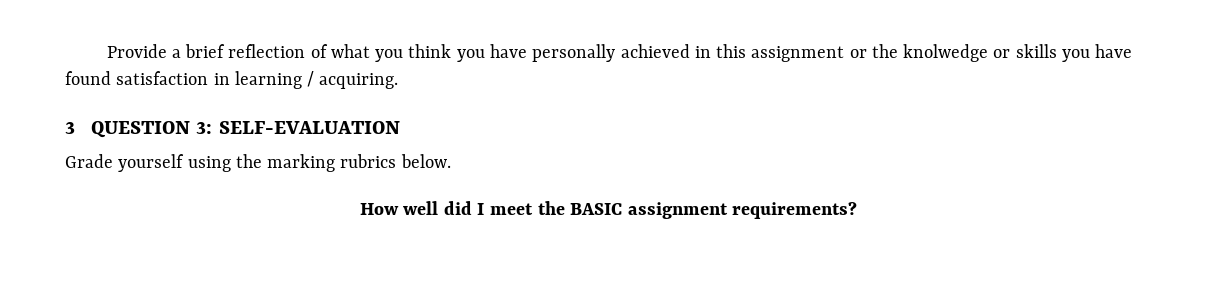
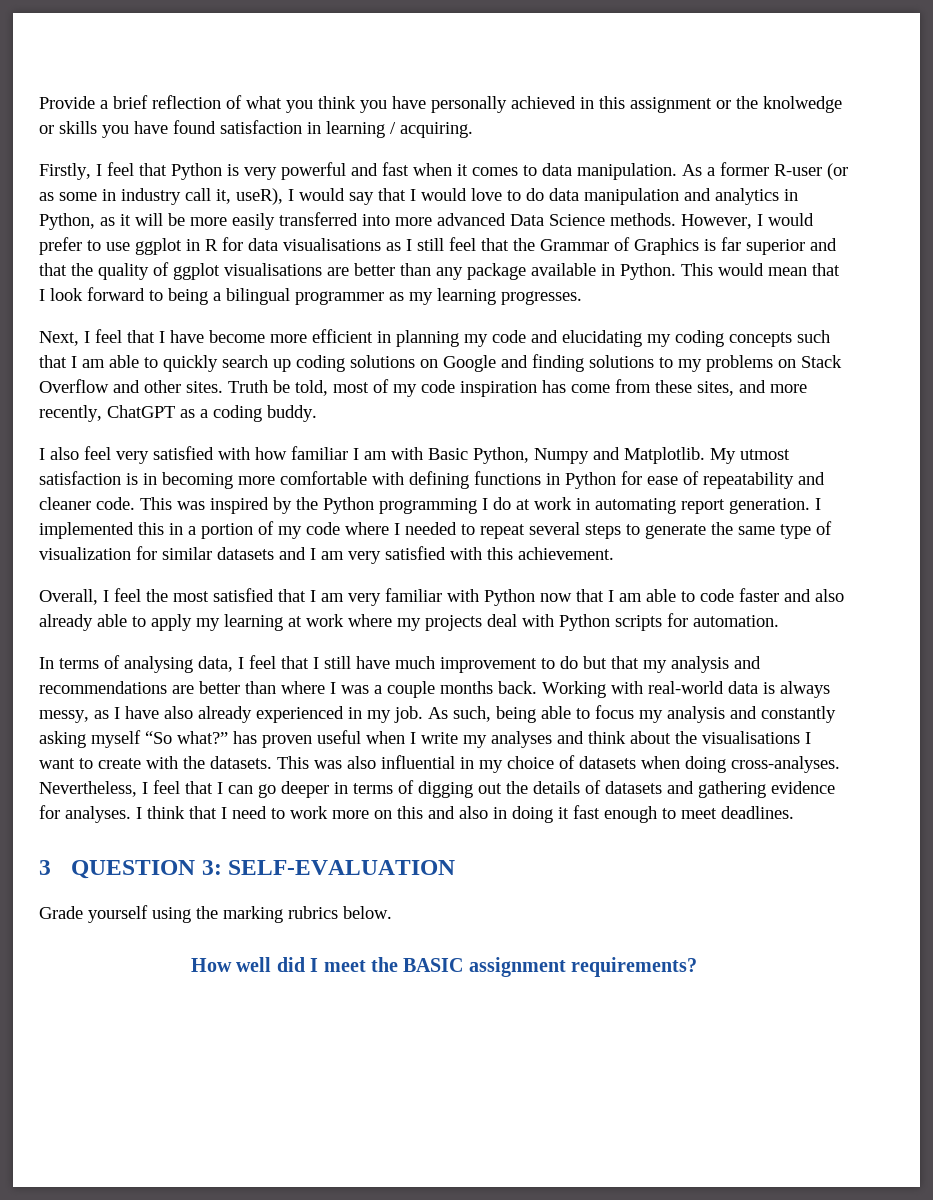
+ Firstly, I feel that Python is very powerful and fast when it comes to data manipulation. As a former R-user (or as some in industry call it, useR), I would say that I would love to do data manipulation and analytics in Python, as it will be more easily transferred into more advanced Data Science methods. However, I would prefer to use ggplot in R for data visualisations as I still feel that the Grammar of Graphics is far superior and that the quality of ggplot visualisations are better than any package available in Python. This would mean that I look forward to being a bilingual programmer as my learning progresses.
+ Next, I feel that I have become more efficient in planning my code and elucidating my coding concepts such that I am able to quickly search up coding solutions on Google and finding solutions to my problems on Stack Overflow and other sites. Truth be told, most of my code inspiration has come from these sites, and more recently, ChatGPT as a coding buddy.
+ I also feel very satisfied with how familiar I am with Basic Python, Numpy and Matplotlib. My utmost satisfaction is in becoming more comfortable with defining functions in Python for ease of repeatability and cleaner code. This was inspired by the Python programming I do at work in automating report generation. I implemented this in a portion of my code where I needed to repeat several steps to generate the same type of visualization for similar datasets and I am very satisfied with this achievement.
+ Overall, I feel the most satisfied that I am very familiar with Python now that I am able to code faster and also already able to apply my learning at work where my projects deal with Python scripts for automation.
+ In terms of analysing data, I feel that I still have much improvement to do but that my analysis and recommendations are better than where I was a couple months back. Working with real-world data is always messy, as I have also already experienced in my job. As such, being able to focus my analysis and constantly asking myself “So what?” has proven useful when I write my analyses and think about the visualisations I want to create with the datasets. This was also influential in my choice of datasets when doing cross-analyses. Nevertheless, I feel that I can go deeper in terms of digging out the details of datasets and gathering evidence for analyses. I think that I need to work more on this and also in doing it fast enough to meet deadlines.

